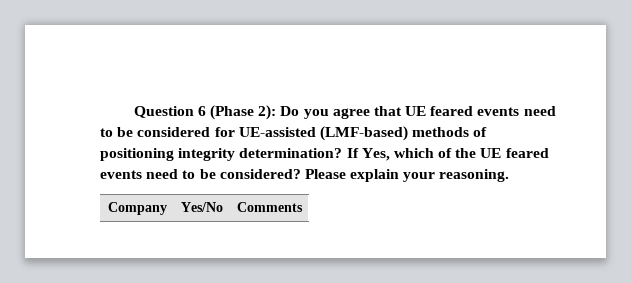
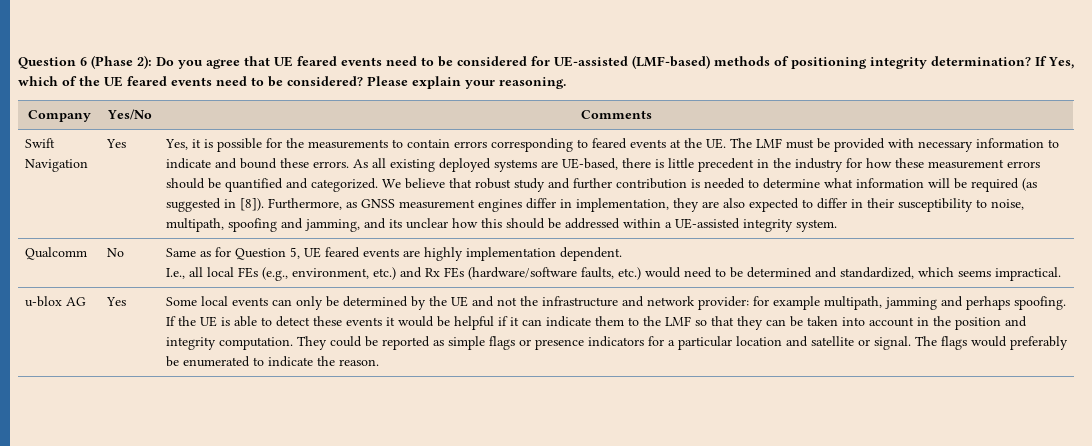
+ Swift Navigation | Yes | Yes, it is possible for the measurements to contain errors corresponding to feared events at the UE. The LMF must be provided with necessary information to indicate and bound these errors. As all existing deployed systems are UE-based, there is little precedent in the industry for how these measurement errors should be quantified and categorized. We believe that robust study and further contribution is needed to determine what information will be required (as suggested in [8]). Furthermore, as GNSS measurement engines differ in implementation, they are also expected to differ in their susceptibility to noise, multipath, spoofing and jamming, and its unclear how this should be addressed within a UE-assisted integrity system.
+ Qualcomm | No | Same as for Question 5, UE feared events are highly implementation dependent.
+ I.e., all local FEs (e.g., environment, etc.) and Rx FEs (hardware/software faults, etc.) would need to be determined and standardized, which seems impractical.
+ u-blox AG | Yes | Some local events can only be determined by the UE and not the infrastructure and network provider: for example multipath, jamming and perhaps spoofing. If the UE is able to detect these events it would be helpful if it can indicate them to the LMF so that they can be taken into account in the position and integrity computation. They could be reported as simple flags or presence indicators for a particular location and satellite or signal. The flags would preferably be enumerated to indicate the reason.

